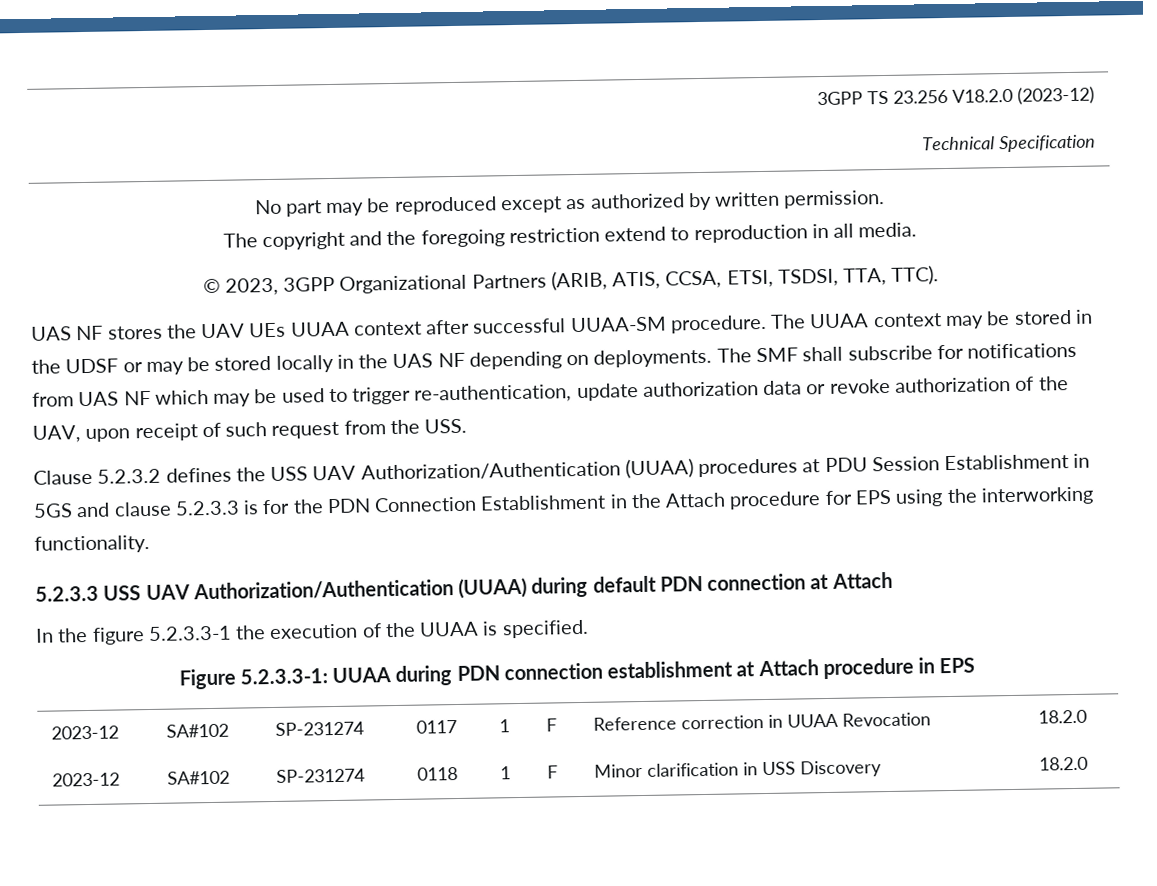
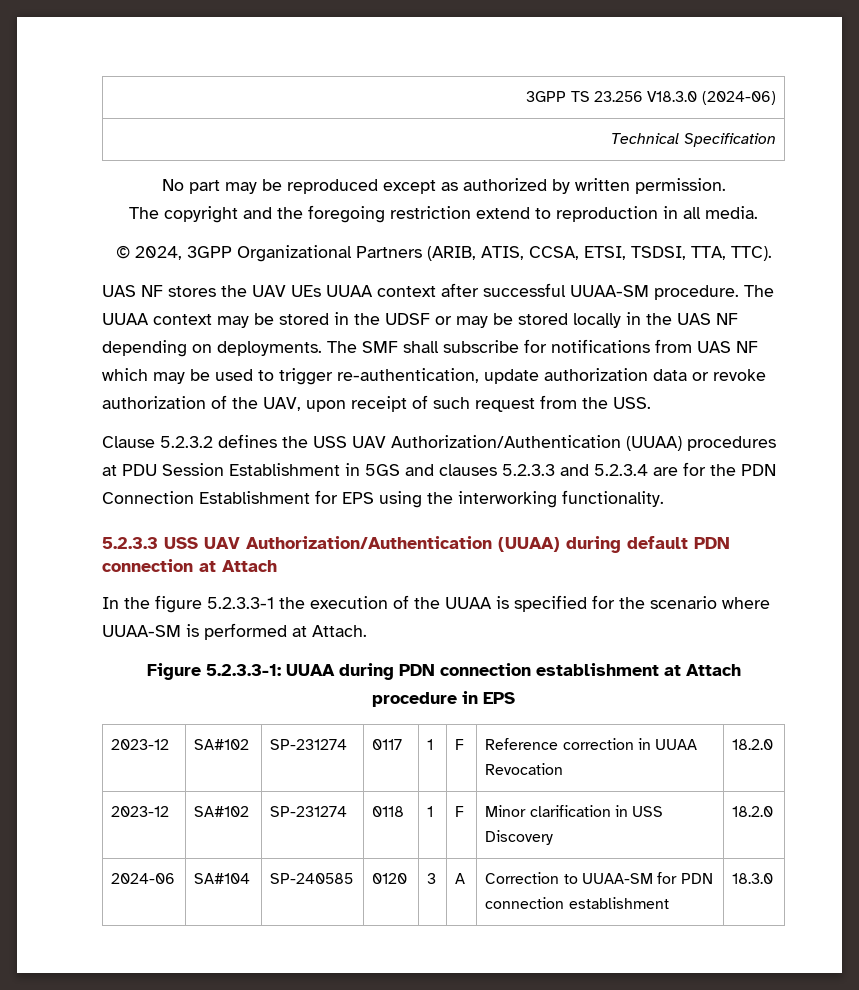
- 3GPP TS 23.256 V18.2.0 (2023-12)
+ 3GPP TS 23.256 V18.3.0 (2024-06)
- © 2023, 3GPP Organizational Partners (ARIB, ATIS, CCSA, ETSI, TSDSI, TTA, TTC).
+ © 2024, 3GPP Organizational Partners (ARIB, ATIS, CCSA, ETSI, TSDSI, TTA, TTC).
- Clause 5.2.3.2 defines the USS UAV Authorization/Authentication (UUAA) procedures at PDU Session Establishment in 5GS and clause 5.2.3.3 is for the PDN Connection Establishment in the Attach procedure for EPS using the interworking functionality.
+ Clause 5.2.3.2 defines the USS UAV Authorization/Authentication (UUAA) procedures at PDU Session Establishment in 5GS and clauses 5.2.3.3 and 5.2.3.4 are for the PDN Connection Establishment for EPS using the interworking functionality.
- In the figure 5.2.3.3-1 the execution of the UUAA is specified.
+ In the figure 5.2.3.3-1 the execution of the UUAA is specified for the scenario where UUAA-SM is performed at Attach.
+ 2024-06 | SA#104 | SP-240585 | 0120 | 3 | A | Correction to UUAA-SM for PDN connection establishment | 18.3.0

